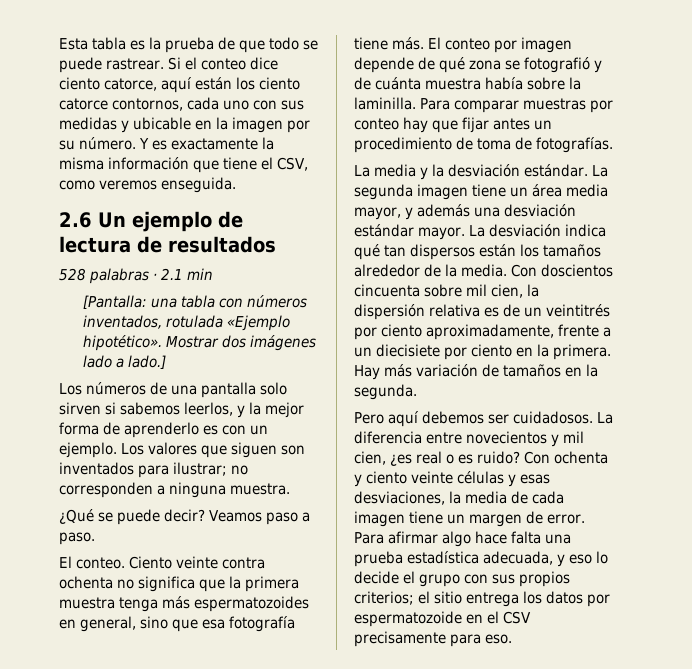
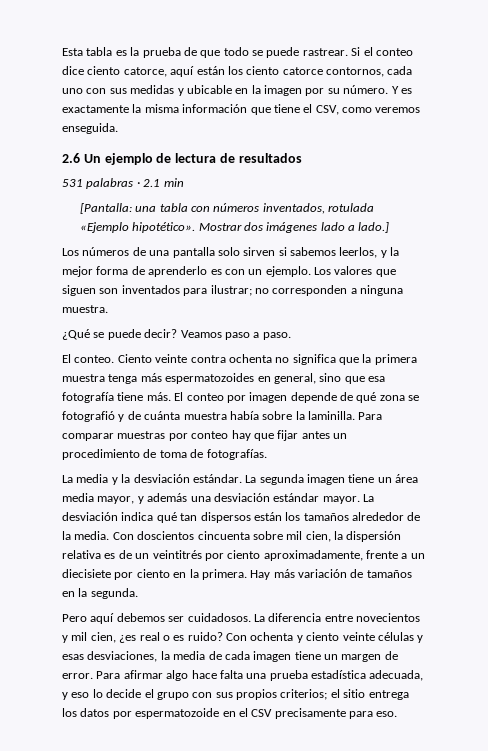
- 528 palabras · 2.1 min
+ 531 palabras · 2.1 min

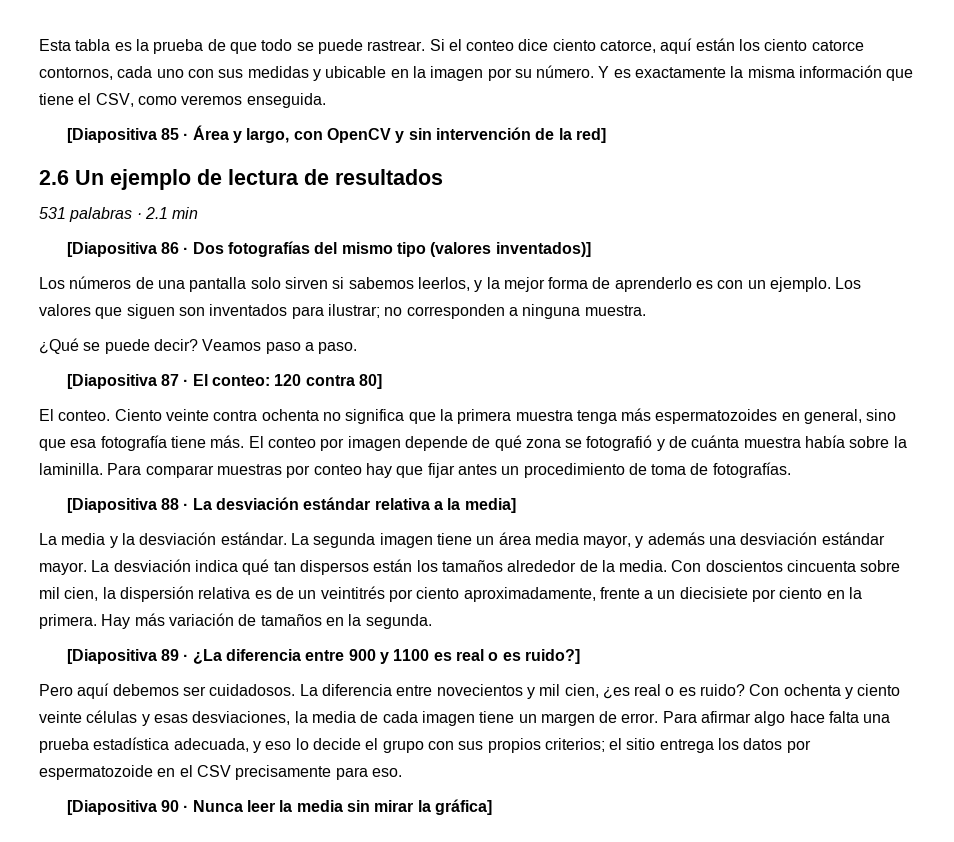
+ [Diapositiva 85 · Área y largo, con OpenCV y sin intervención de la red]
- [Pantalla: una tabla con números inventados, rotulada «Ejemplo hipotético». Mostrar dos imágenes lado a lado.]
+ [Diapositiva 86 · Dos fotografías del mismo tipo (valores inventados)]
+ [Diapositiva 87 · El conteo: 120 contra 80]
+ [Diapositiva 88 · La desviación estándar relativa a la media]
+ [Diapositiva 89 · ¿La diferencia entre 900 y 1100 es real o es ruido?]
+ [Diapositiva 90 · Nunca leer la media sin mirar la gráfica]

